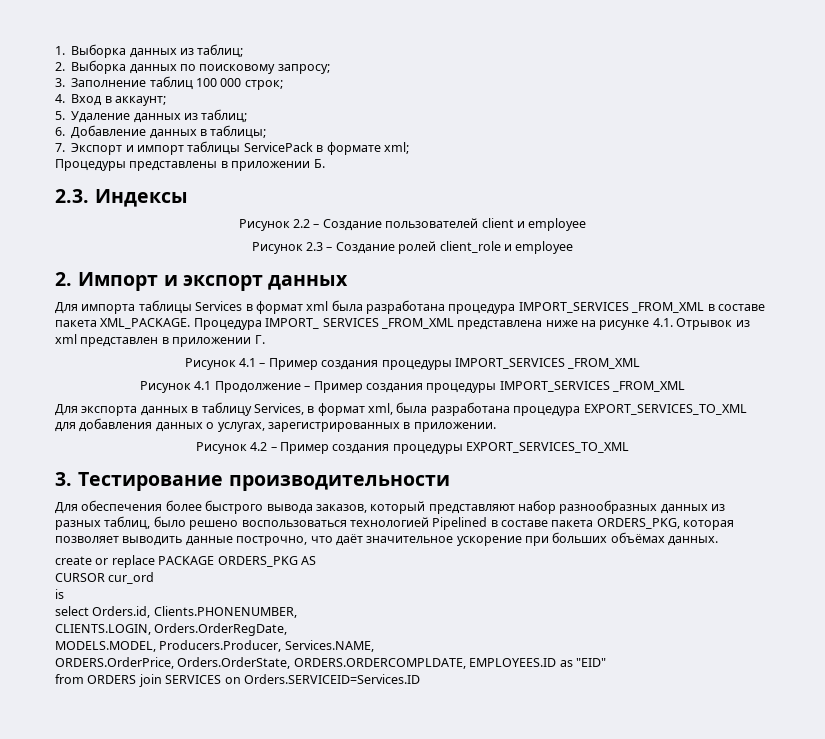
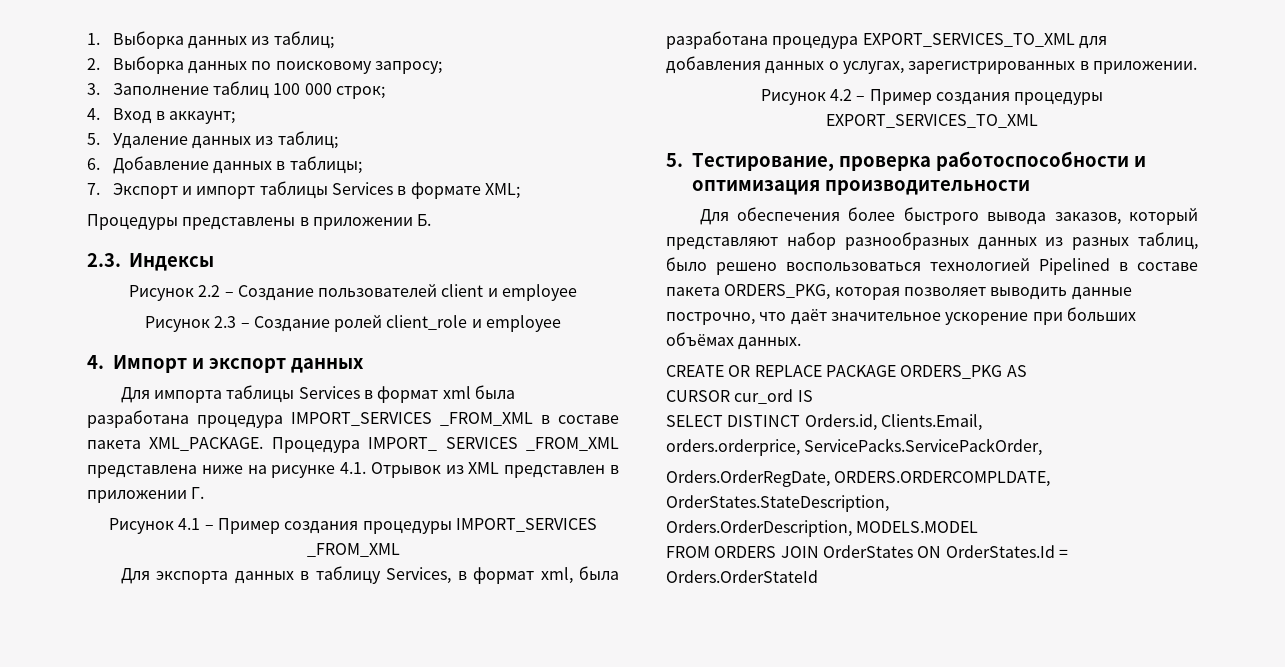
- 7. Экспорт и импорт таблицы ServicePack в формате xml;
+ 7. Экспорт и импорт таблицы Services в формате XML;
- 2. Импорт и экспорт данных
+ 4. Импорт и экспорт данных
- Процедура IMPORT_ SERVICES _FROM_XML представлена ниже на рисунке 4.1. Отрывок из xml представлен в приложении Г.
+ Процедура IMPORT_ SERVICES _FROM_XML представлена ниже на рисунке 4.1. Отрывок из XML представлен в приложении Г.
- Рисунок 4.1 Продолжение – Пример создания процедуры IMPORT_SERVICES _FROM_XML
- 3. Тестирование производительности
+ 5. Тестирование, проверка работоспособности и оптимизация производительности
- create or replace PACKAGE ORDERS_PKG AS
+ CREATE OR REPLACE PACKAGE ORDERS_PKG AS
- CURSOR cur_ord
- is
- select Orders.id, Clients.PHONENUMBER,
- CLIENTS.LOGIN, Orders.OrderRegDate,
- MODELS.MODEL, Producers.Producer, Services.NAME,
- ORDERS.OrderPrice, Orders.OrderState, ORDERS.ORDERCOMPLDATE, EMPLOYEES.ID as "EID"
- from ORDERS join SERVICES on Orders.SERVICEID=Services.ID
+ CURSOR cur_ord IS
+ SELECT DISTINCT Orders.id, Clients.Email,
+ orders.orderprice, ServicePacks.ServicePackOrder,
+ Orders.OrderRegDate, ORDERS.ORDERCOMPLDATE, OrderStates.StateDescription,
+ Orders.OrderDescription, MODELS.MODEL
+ FROM ORDERS JOIN OrderStates ON OrderStates.Id = Orders.OrderStateId

